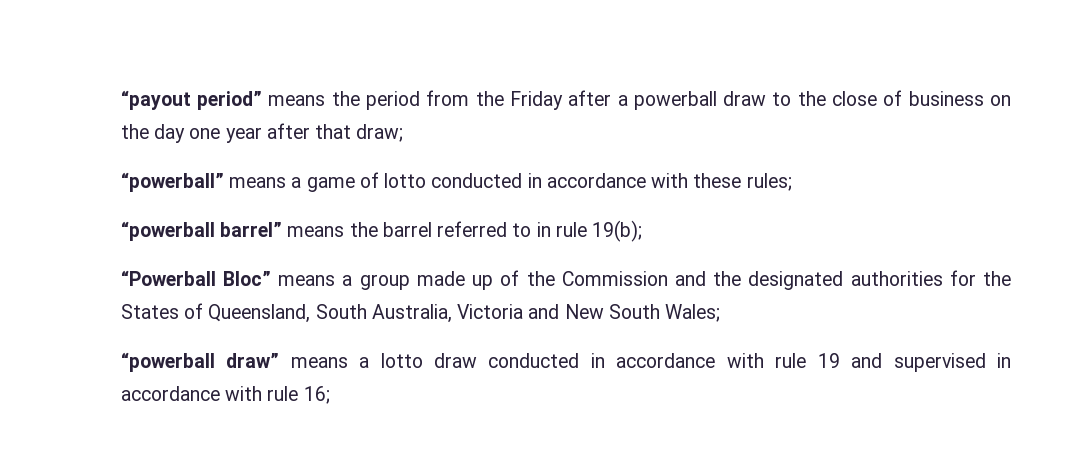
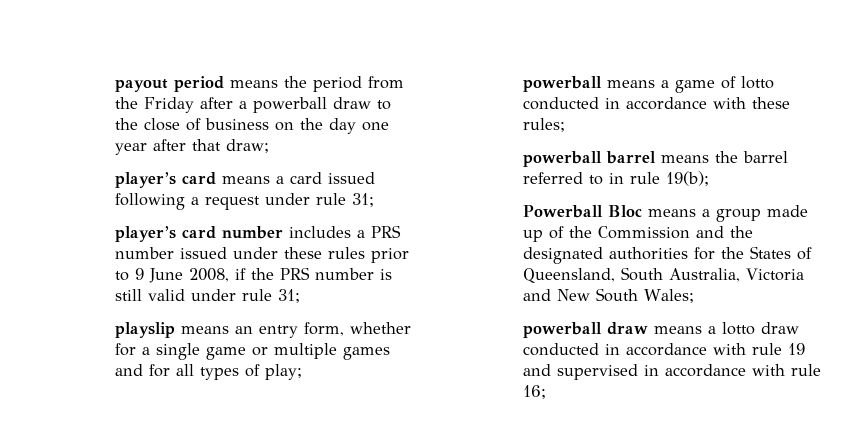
- “payout period” means the period from the Friday after a powerball draw to the close of business on the day one year after that draw;
+ payout period means the period from the Friday after a powerball draw to the close of business on the day one year after that draw;
- “powerball” means a game of lotto conducted in accordance with these rules;
+ player’s card means a card issued following a request under rule 31;
+ player’s card number includes a PRS number issued under these rules prior to 9 June 2008, if the PRS number is still valid under rule 31;
+ playslip means an entry form, whether for a single game or multiple games and for all types of play;
+ powerball means a game of lotto conducted in accordance with these rules;
- “powerball barrel” means the barrel referred to in rule 19(b);
+ powerball barrel means the barrel referred to in rule 19(b);
- “Powerball Bloc” means a group made up of the Commission and the designated authorities for the States of Queensland, South Australia, Victoria and New South Wales;
+ Powerball Bloc means a group made up of the Commission and the designated authorities for the States of Queensland, South Australia, Victoria and New South Wales;
- “powerball draw” means a lotto draw conducted in accordance with rule 19 and supervised in accordance with rule 16;
+ powerball draw means a lotto draw conducted in accordance with rule 19 and supervised in accordance with rule 16;

